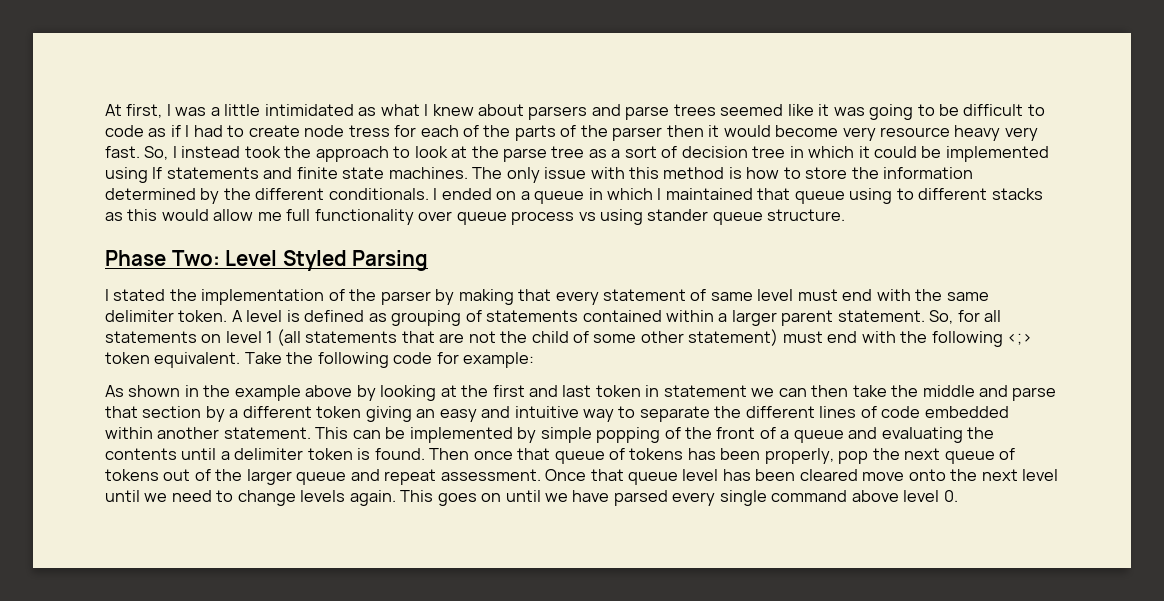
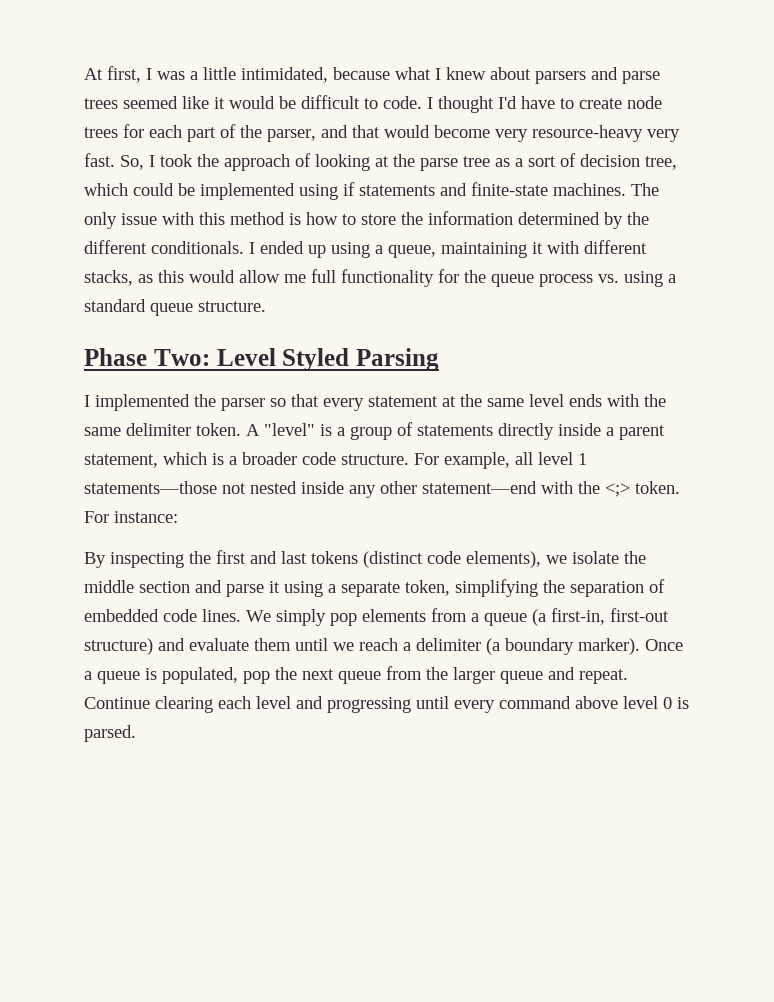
- At first, I was a little intimidated as what I knew about parsers and parse trees seemed like it was going to be difficult to code as if I had to create node tress for each of the parts of the parser then it would become very resource heavy very fast.
+ At first, I was a little intimidated, because what I knew about parsers and parse trees seemed like it would be difficult to code. I thought I'd have to create node trees for each part of the parser, and that would become very resource-heavy very fast.
- So, I instead took the approach to look at the parse tree as a sort of decision tree in which it could be implemented using If statements and finite state machines.
+ So, I took the approach of looking at the parse tree as a sort of decision tree, which could be implemented using if statements and finite-state machines.
- I ended on a queue in which I maintained that queue using to different stacks as this would allow me full functionality over queue process vs using stander queue structure.
+ I ended up using a queue, maintaining it with different stacks, as this would allow me full functionality for the queue process vs. using a standard queue structure.
- I stated the implementation of the parser by making that every statement of same level must end with the same delimiter token.
+ I implemented the parser so that every statement at the same level ends with the same delimiter token.
- A level is defined as grouping of statements contained within a larger parent statement. So, for all statements on level 1 (all statements that are not the child of some other statement) must end with the following <;> token equivalent. Take the following code for example:
- As shown in the example above by looking at the first and last token in statement we can then take the middle and parse that section by a different token giving an easy and intuitive way to separate the different lines of code embedded within another statement. This can be implemented by simple popping of the front of a queue and evaluating the contents until a delimiter token is found. Then once that queue of tokens has been properly, pop the next queue of tokens out of the larger queue and repeat assessment. Once that queue level has been cleared move onto the next level until we need to change levels again. This goes on until we have parsed every single command above level 0.
+ A "level" is a group of statements directly inside a parent statement, which is a broader code structure. For example, all level 1 statements—those not nested inside any other statement—end with the <;> token. For instance:
+ By inspecting the first and last tokens (distinct code elements), we isolate the middle section and parse it using a separate token, simplifying the separation of embedded code lines. We simply pop elements from a queue (a first-in, first-out structure) and evaluate them until we reach a delimiter (a boundary marker). Once a queue is populated, pop the next queue from the larger queue and repeat. Continue clearing each level and progressing until every command above level 0 is parsed.

